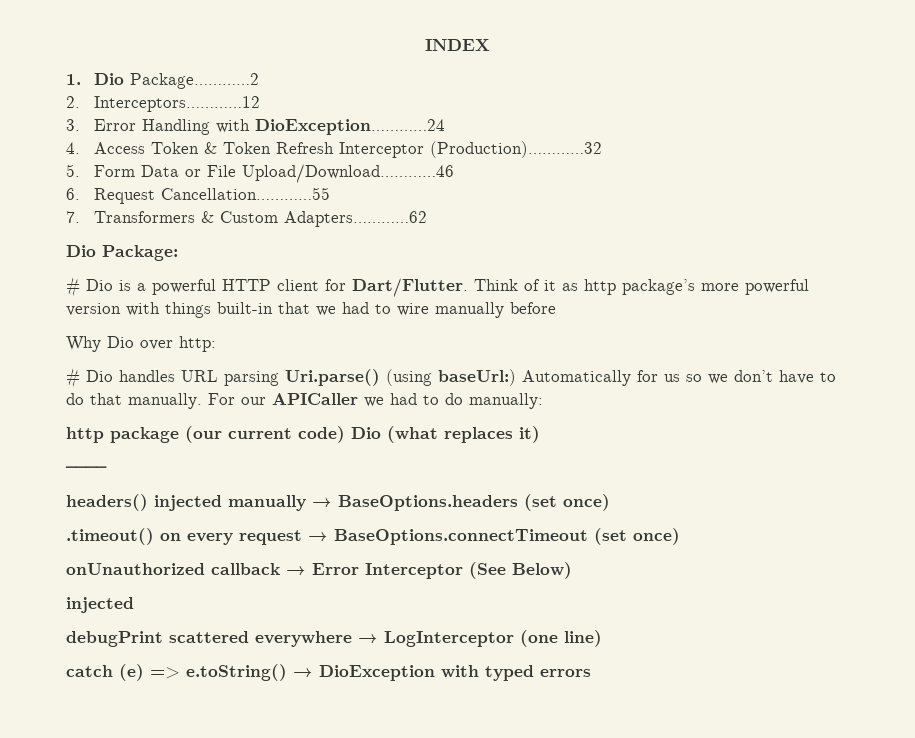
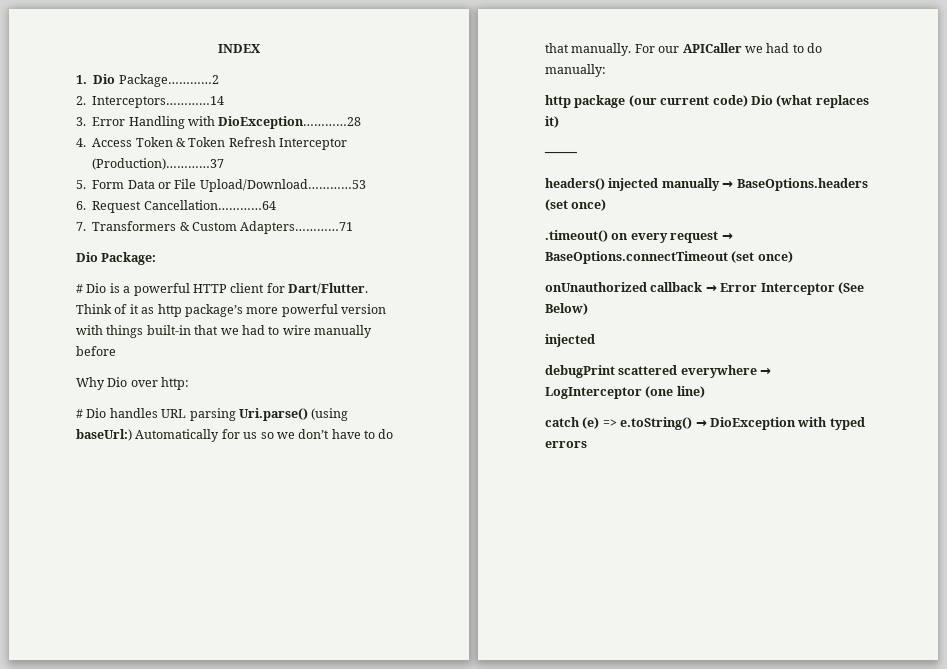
- 2. Interceptors…………12
+ 2. Interceptors…………14
- 3. Error Handling with DioException…………24
+ 3. Error Handling with DioException…………28
- 4. Access Token & Token Refresh Interceptor (Production)…………32
+ 4. Access Token & Token Refresh Interceptor (Production)…………37
- 5. Form Data or File Upload/Download…………46
+ 5. Form Data or File Upload/Download…………53
- 6. Request Cancellation…………55
+ 6. Request Cancellation…………64
- 7. Transformers & Custom Adapters…………62
+ 7. Transformers & Custom Adapters…………71

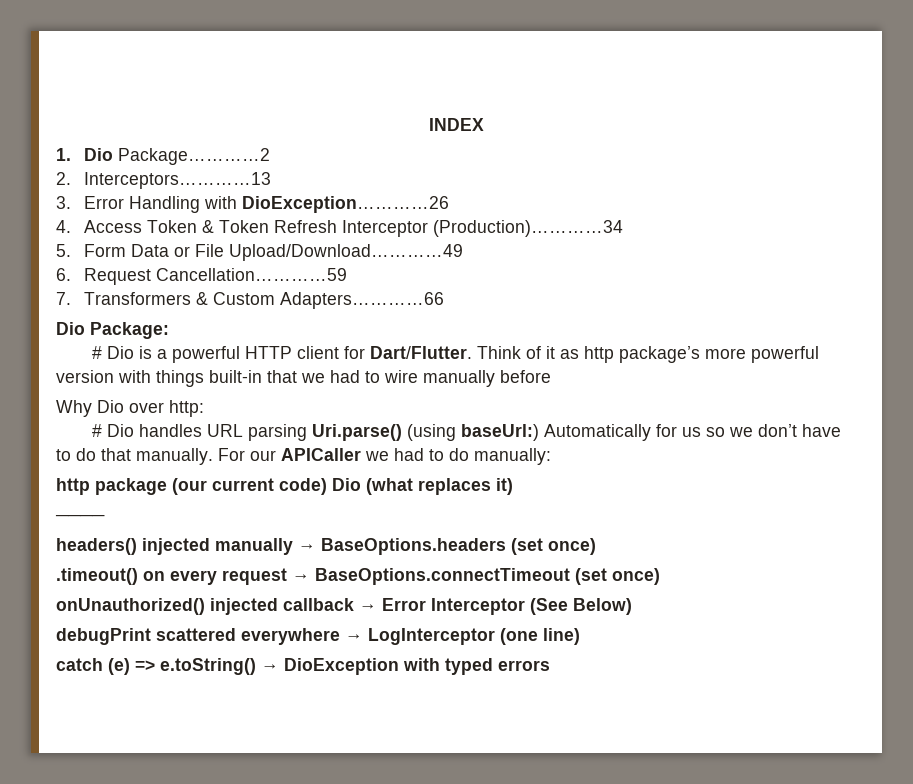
- 2. Interceptors…………14
+ 2. Interceptors…………13
- 3. Error Handling with DioException…………28
+ 3. Error Handling with DioException…………26
- 4. Access Token & Token Refresh Interceptor (Production)…………37
+ 4. Access Token & Token Refresh Interceptor (Production)…………34
- 5. Form Data or File Upload/Download…………53
+ 5. Form Data or File Upload/Download…………49
- 6. Request Cancellation…………64
+ 6. Request Cancellation…………59
- 7. Transformers & Custom Adapters…………71
+ 7. Transformers & Custom Adapters…………66
- onUnauthorized callback → Error Interceptor (See Below)
- injected
+ onUnauthorized() injected callback → Error Interceptor (See Below)

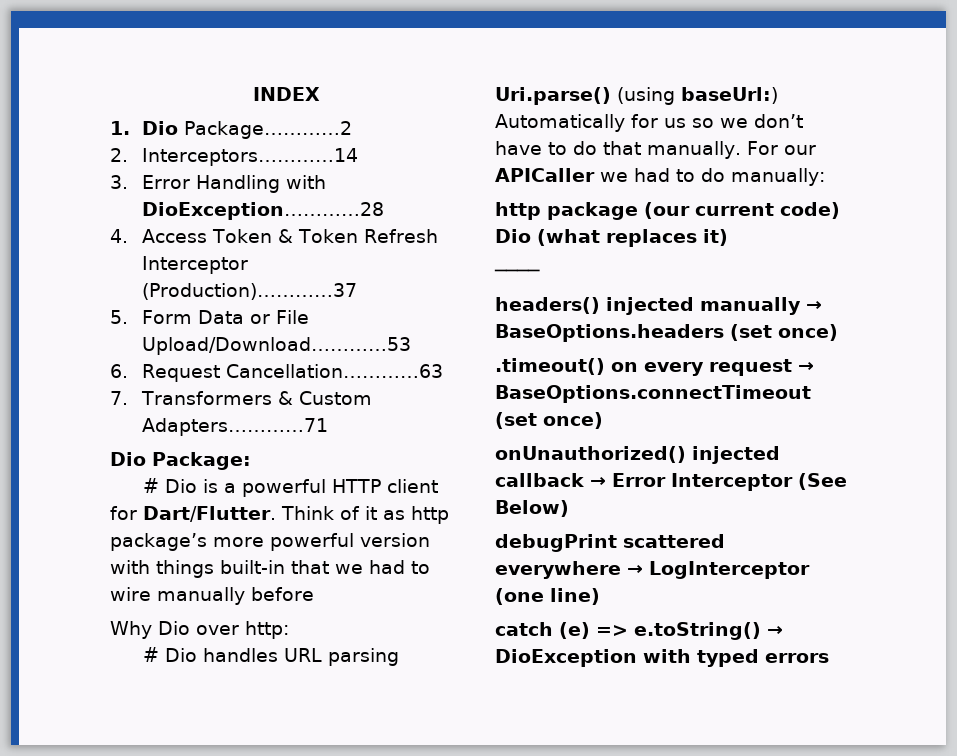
- 2. Interceptors…………13
+ 2. Interceptors…………14
- 3. Error Handling with DioException…………26
+ 3. Error Handling with DioException…………28
- 4. Access Token & Token Refresh Interceptor (Production)…………34
+ 4. Access Token & Token Refresh Interceptor (Production)…………37
- 5. Form Data or File Upload/Download…………49
+ 5. Form Data or File Upload/Download…………53
- 6. Request Cancellation…………59
+ 6. Request Cancellation…………63
- 7. Transformers & Custom Adapters…………66
+ 7. Transformers & Custom Adapters…………71

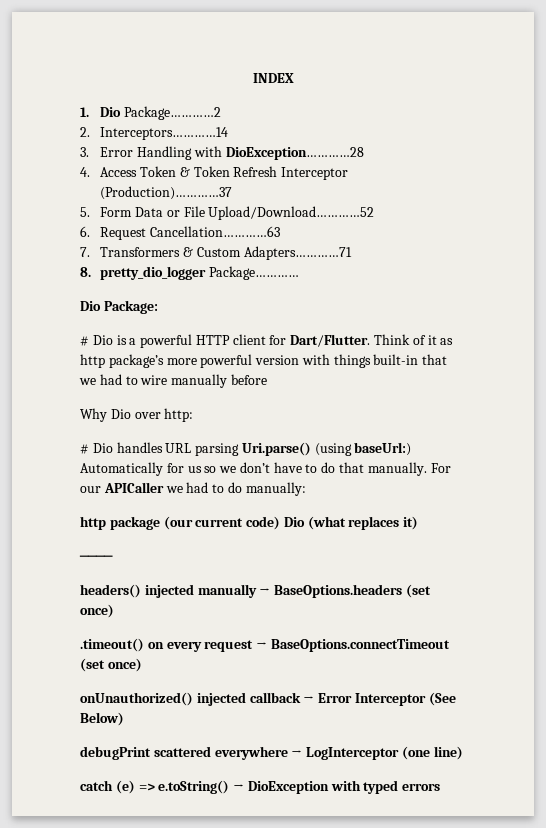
- 5. Form Data or File Upload/Download…………53
+ 5. Form Data or File Upload/Download…………52
+ 8. pretty_dio_logger Package…………

